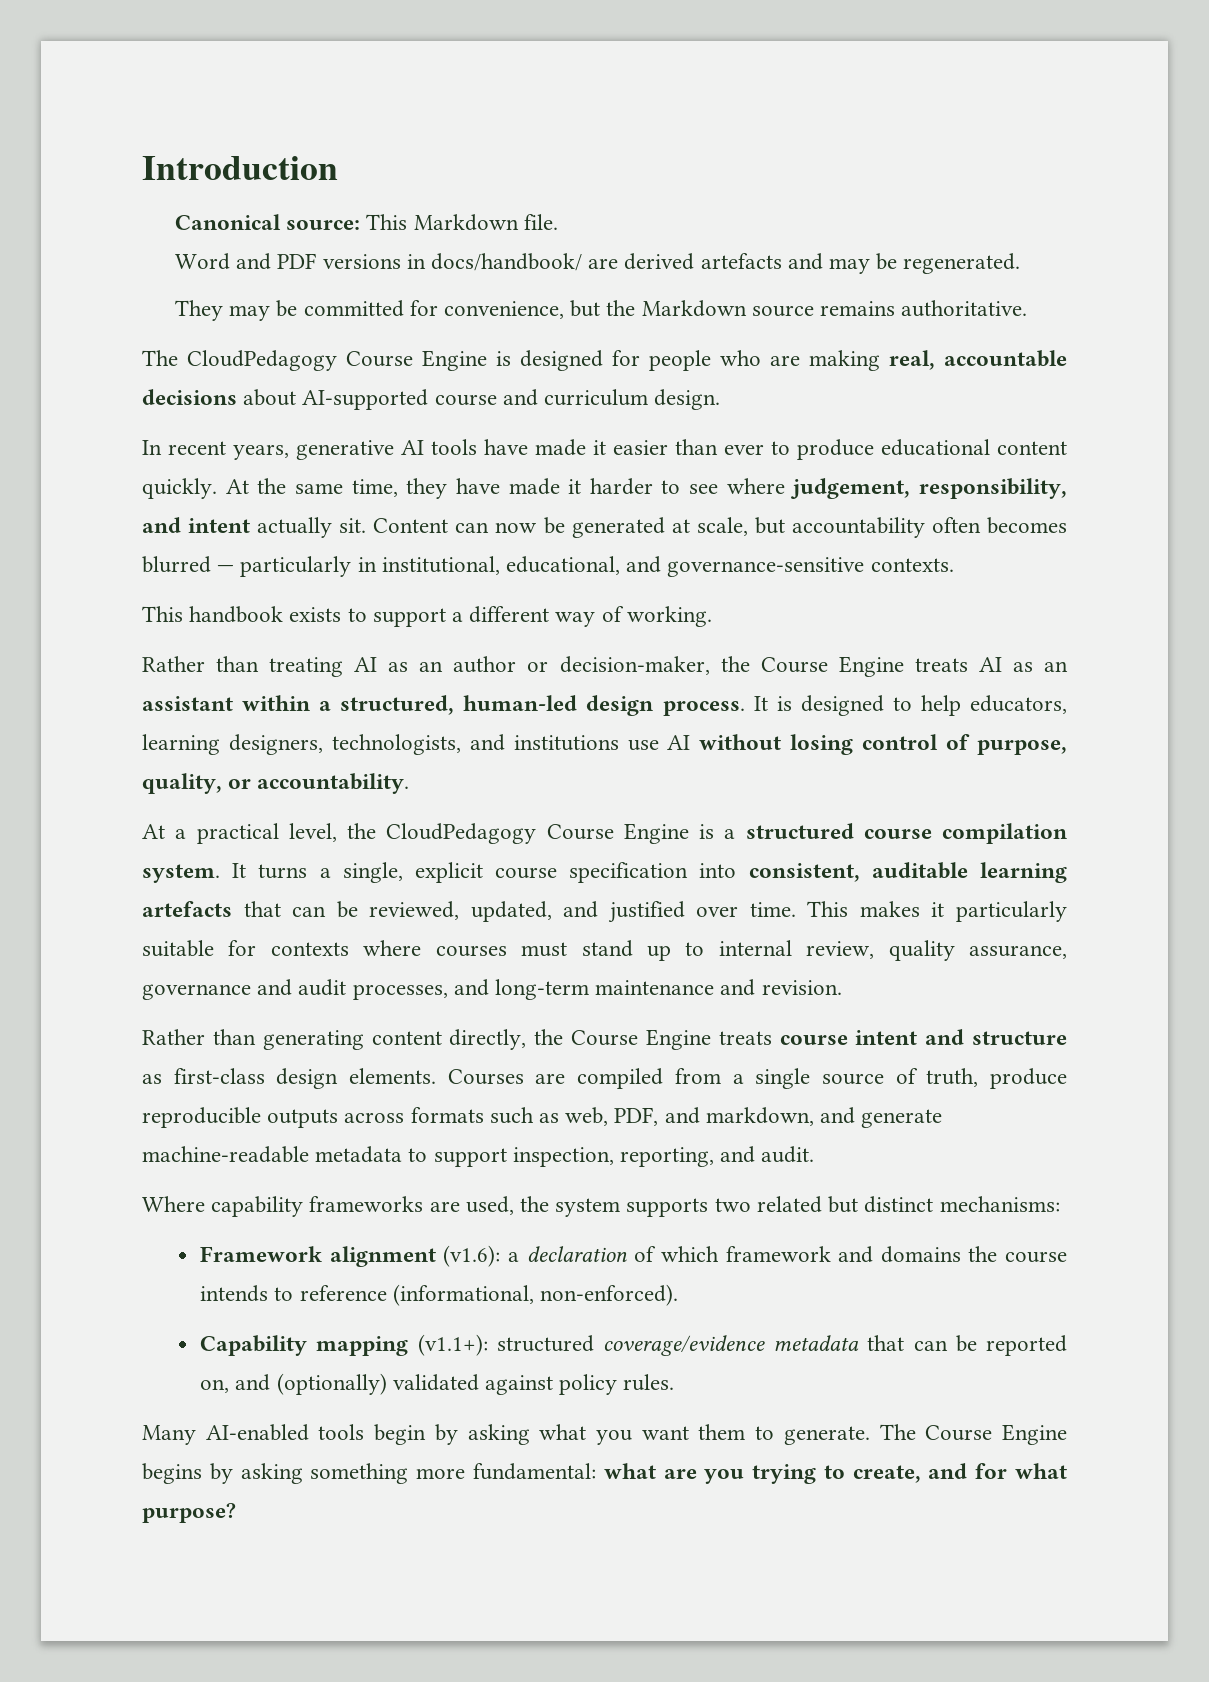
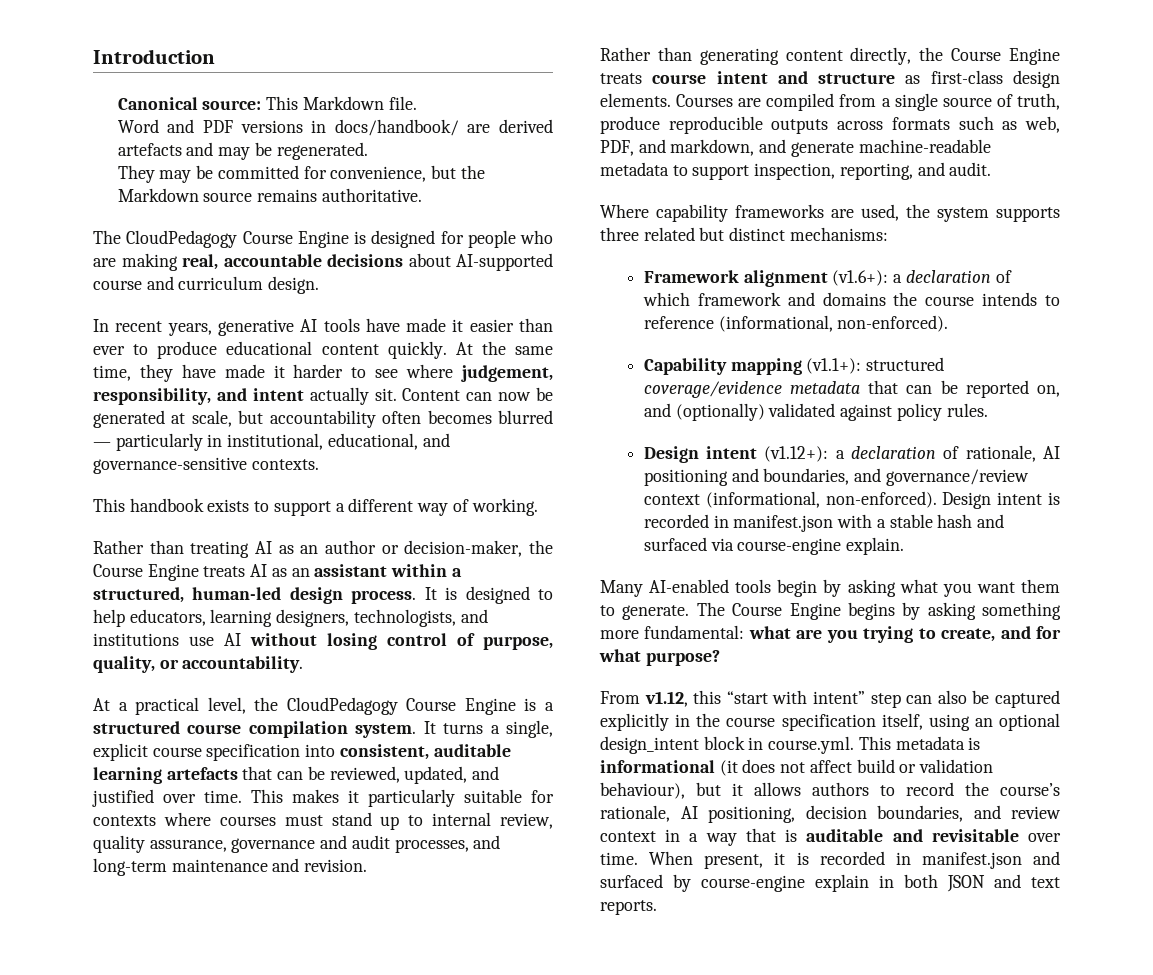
- Where capability frameworks are used, the system supports two related but distinct mechanisms:
+ Where capability frameworks are used, the system supports three related but distinct mechanisms:
- Framework alignment (v1.6): a declaration of which framework and domains the course intends to reference (informational, non-enforced).
+ Framework alignment (v1.6+): a declaration of which framework and domains the course intends to reference (informational, non-enforced).
+ Design intent (v1.12+): a declaration of rationale, AI positioning and boundaries, and governance/review context (informational, non-enforced). Design intent is recorded in manifest.json with a stable hash and surfaced via course-engine explain.
+ From v1.12, this “start with intent” step can also be captured explicitly in the course specification itself, using an optional design_intent block in course.yml. This metadata is informational (it does not affect build or validation behaviour), but it allows authors to record the course’s rationale, AI positioning, decision boundaries, and review context in a way that is auditable and revisitable over time. When present, it is recorded in manifest.json and surfaced by course-engine explain in both JSON and text reports.

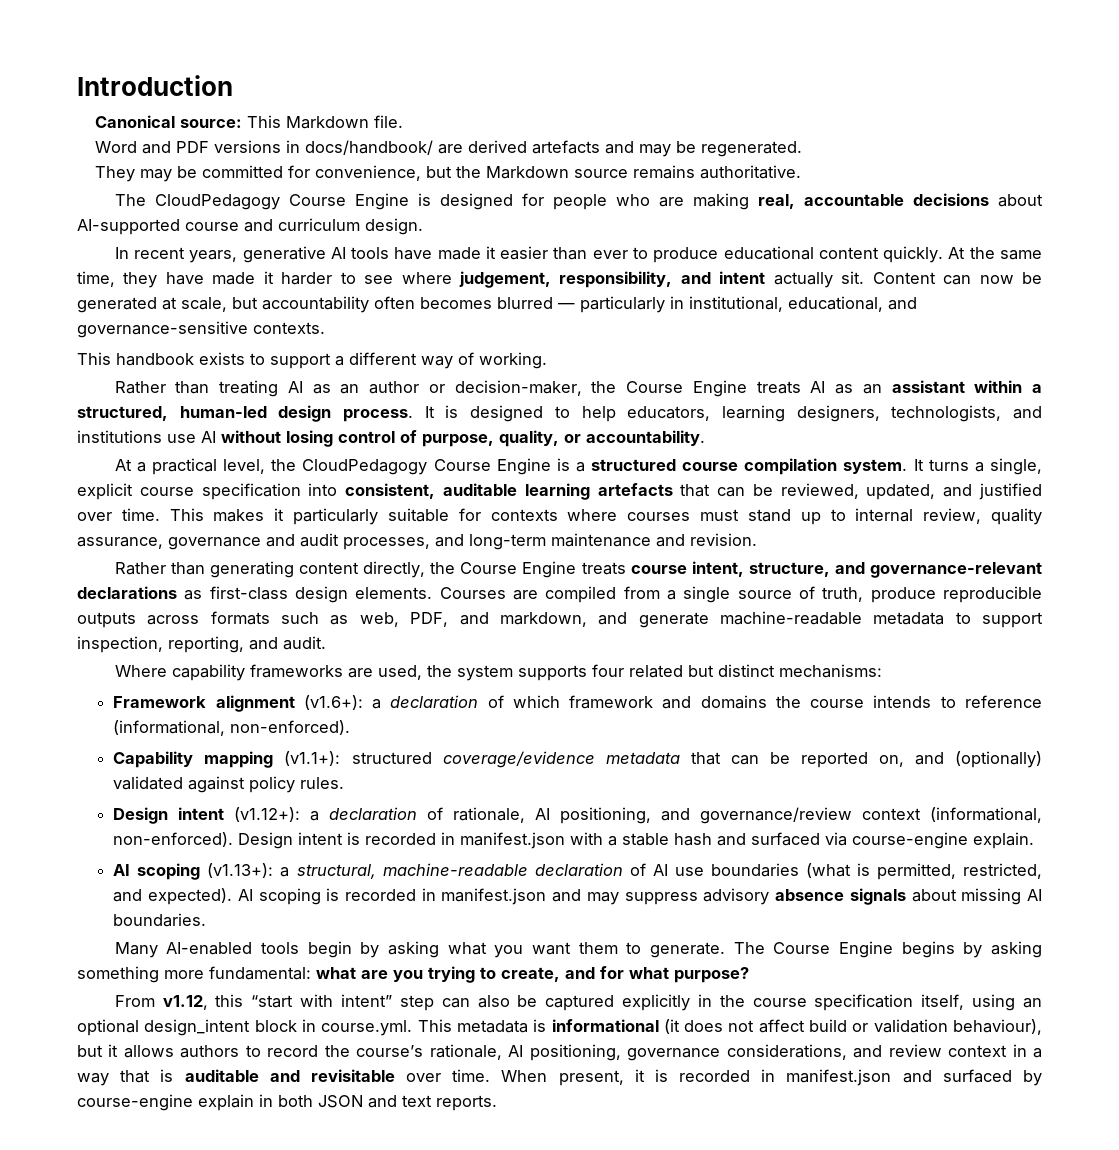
- Rather than generating content directly, the Course Engine treats course intent and structure as first-class design elements.
+ Rather than generating content directly, the Course Engine treats course intent, structure, and governance-relevant declarations as first-class design elements.
- Where capability frameworks are used, the system supports three related but distinct mechanisms:
+ Where capability frameworks are used, the system supports four related but distinct mechanisms:
- Design intent (v1.12+): a declaration of rationale, AI positioning and boundaries, and governance/review context (informational, non-enforced).
+ Design intent (v1.12+): a declaration of rationale, AI positioning, and governance/review context (informational, non-enforced).
+ AI scoping (v1.13+): a structural, machine-readable declaration of AI use boundaries (what is permitted, restricted, and expected). AI scoping is recorded in manifest.json and may suppress advisory absence signals about missing AI boundaries.
- From v1.12, this “start with intent” step can also be captured explicitly in the course specification itself, using an optional design_intent block in course.yml. This metadata is informational (it does not affect build or validation behaviour), but it allows authors to record the course’s rationale, AI positioning, decision boundaries, and review context in a way that is auditable and revisitable over time.
+ From v1.12, this “start with intent” step can also be captured explicitly in the course specification itself, using an optional design_intent block in course.yml. This metadata is informational (it does not affect build or validation behaviour), but it allows authors to record the course’s rationale, AI positioning, governance considerations, and review context in a way that is auditable and revisitable over time.

